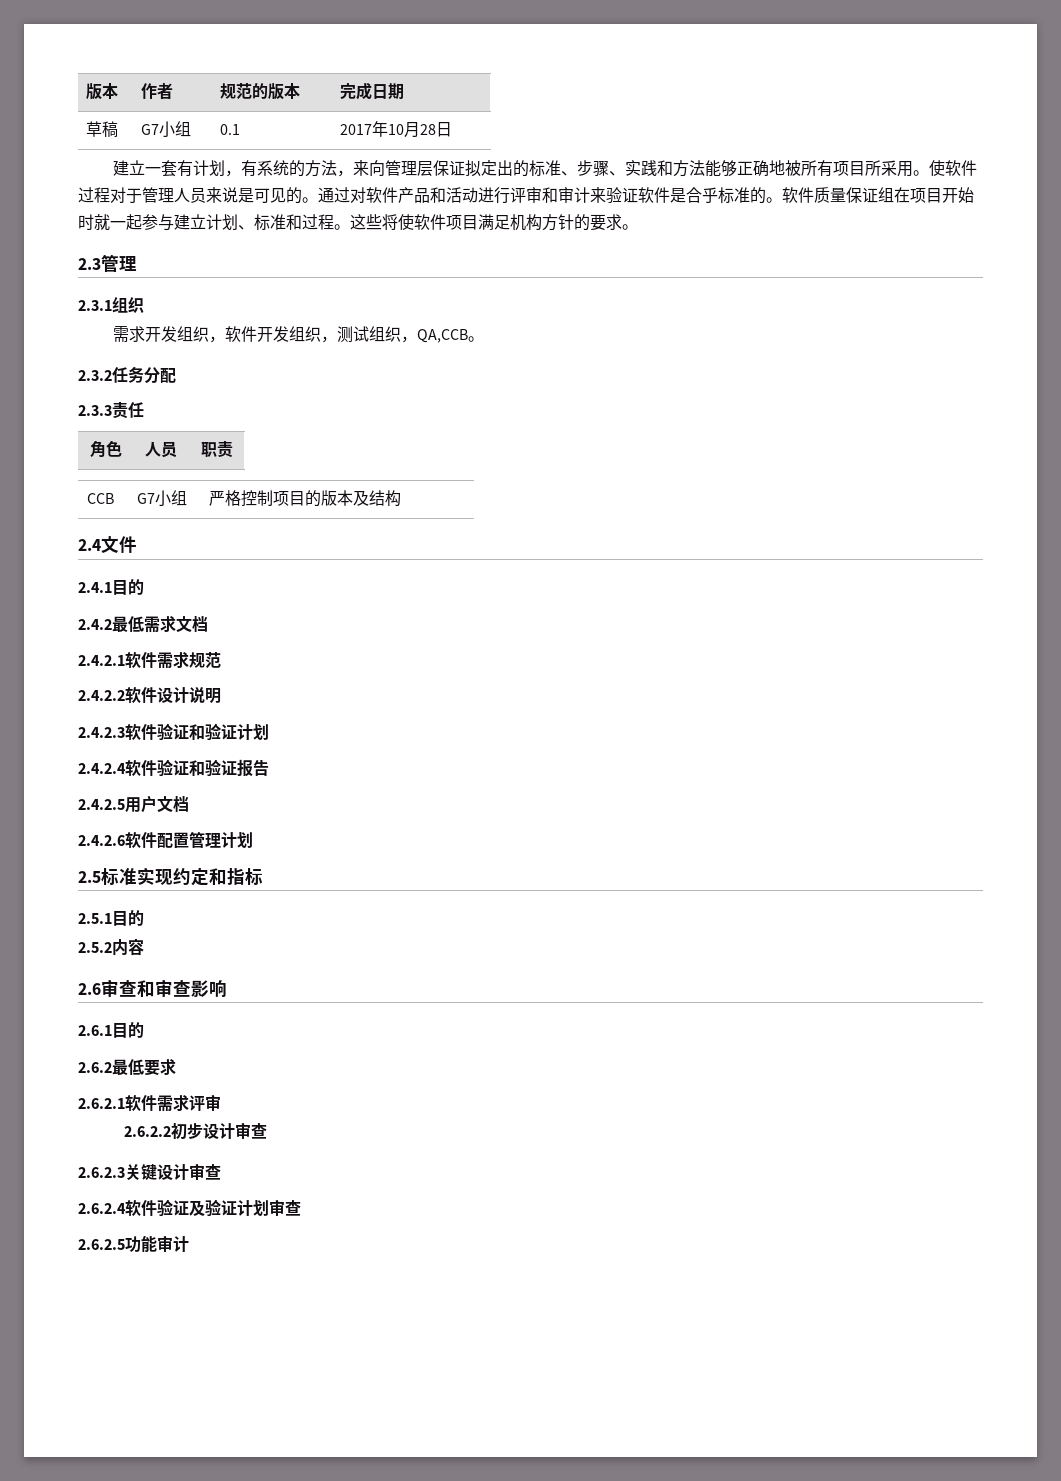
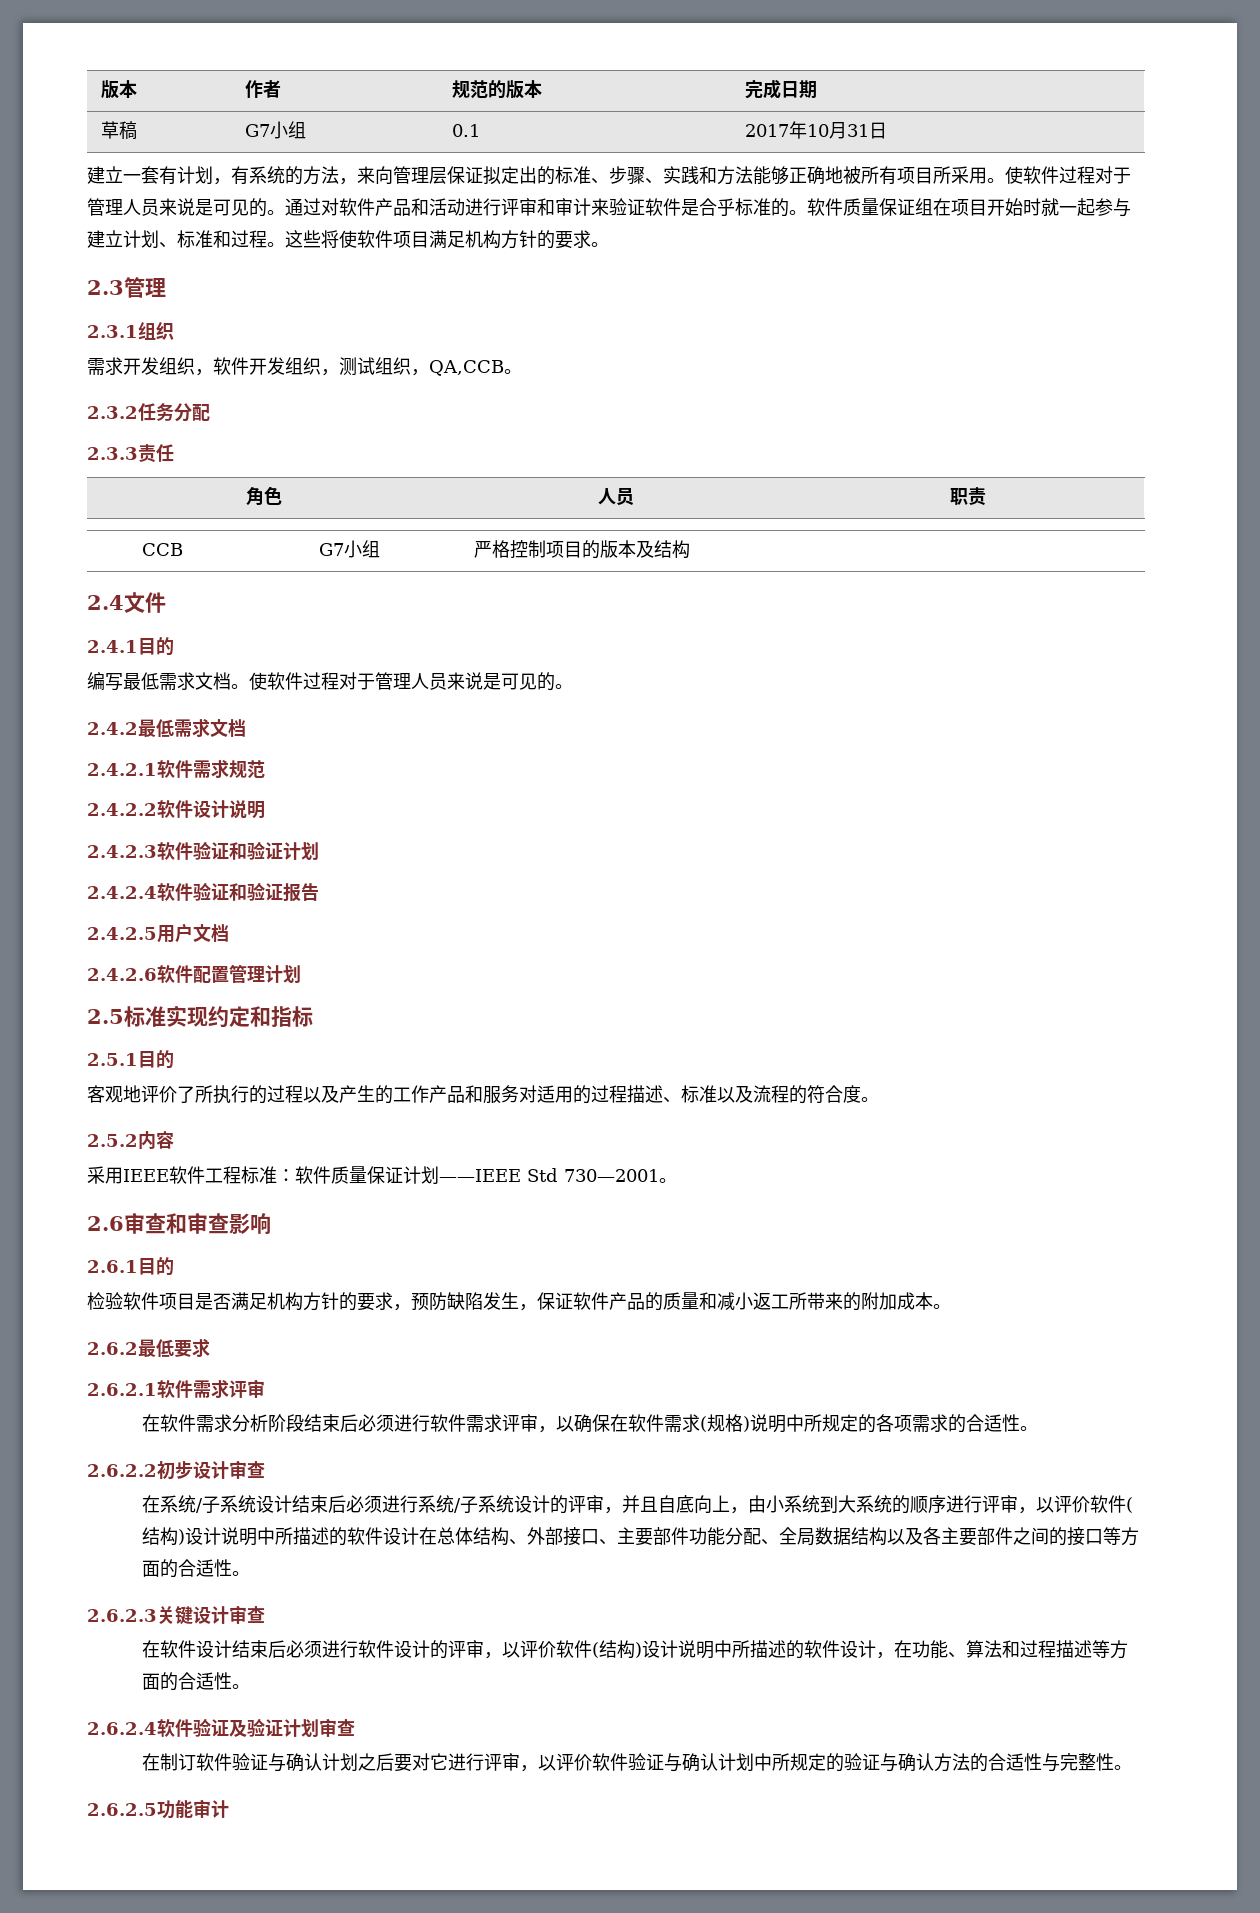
- 草稿 | G7小组 | 0.1 | 2017年10月28日
+ 草稿 | G7小组 | 0.1 | 2017年10月31日
+ 编写最低需求文档。使软件过程对于管理人员来说是可见的。
+ 客观地评价了所执行的过程以及产生的工作产品和服务对适用的过程描述、标准以及流程的符合度。
  2.5.2内容
+ 采用IEEE软件工程标准：软件质量保证计划——IEEE Std 730—2001。
+ 检验软件项目是否满足机构方针的要求，预防缺陷发生，保证软件产品的质量和减小返工所带来的附加成本。
+ 在软件需求分析阶段结束后必须进行软件需求评审，以确保在软件需求(规格)说明中所规定的各项需求的合适性。
  2.6.2.2初步设计审查
+ 在系统/子系统设计结束后必须进行系统/子系统设计的评审，并且自底向上，由小系统到大系统的顺序进行评审，以评价软件(结构)设计说明中所描述的软件设计在总体结构、外部接口、主要部件功能分配、全局数据结构以及各主要部件之间的接口等方面的合适性。
  2.6.2.3关键设计审查
+ 在软件设计结束后必须进行软件设计的评审，以评价软件(结构)设计说明中所描述的软件设计，在功能、算法和过程描述等方面的合适性。
+ 在制订软件验证与确认计划之后要对它进行评审，以评价软件验证与确认计划中所规定的验证与确认方法的合适性与完整性。

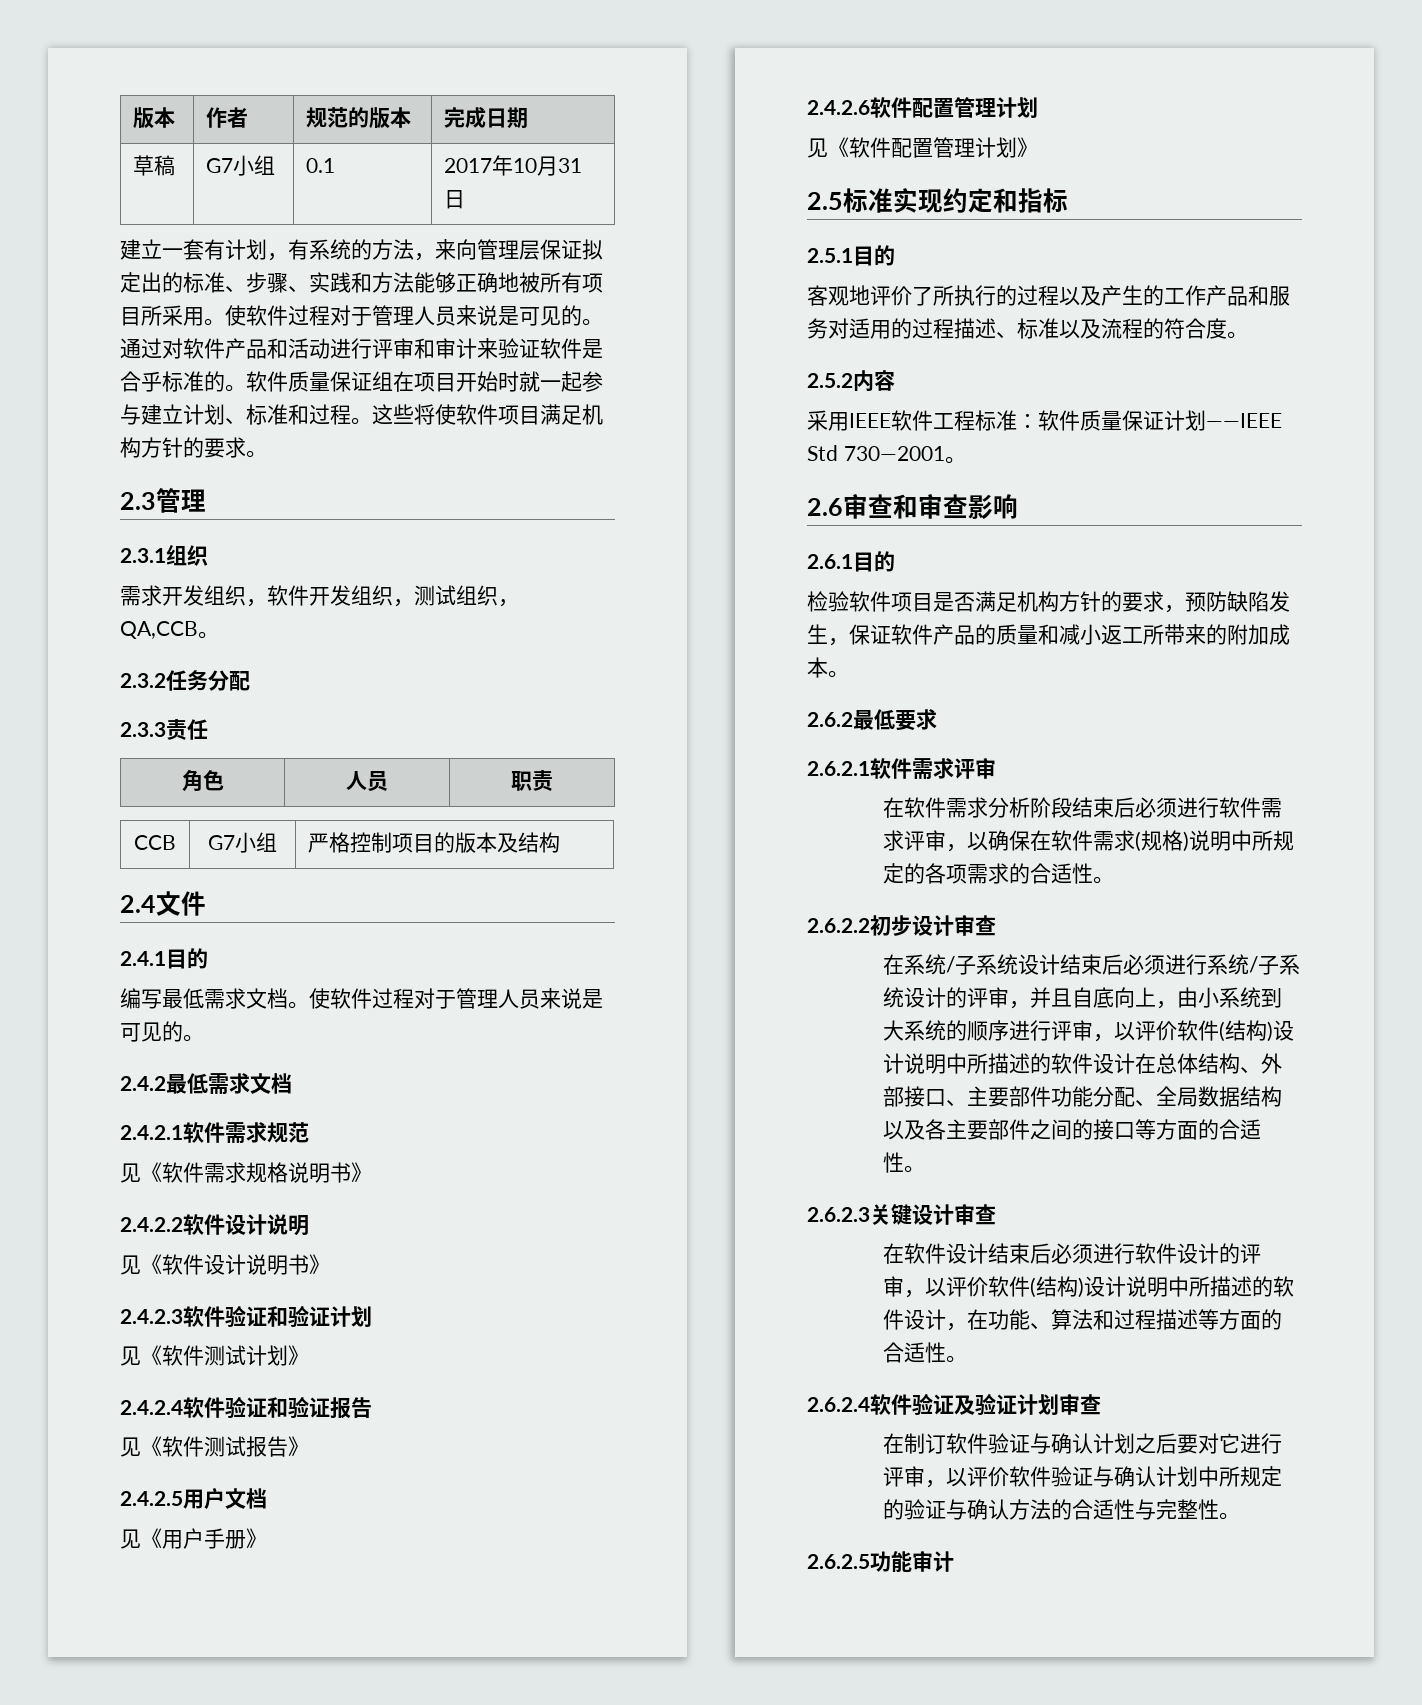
+ 见《软件需求规格说明书》
+ 见《软件设计说明书》
+ 见《软件测试计划》
+ 见《软件测试报告》
+ 见《用户手册》
+ 见《软件配置管理计划》

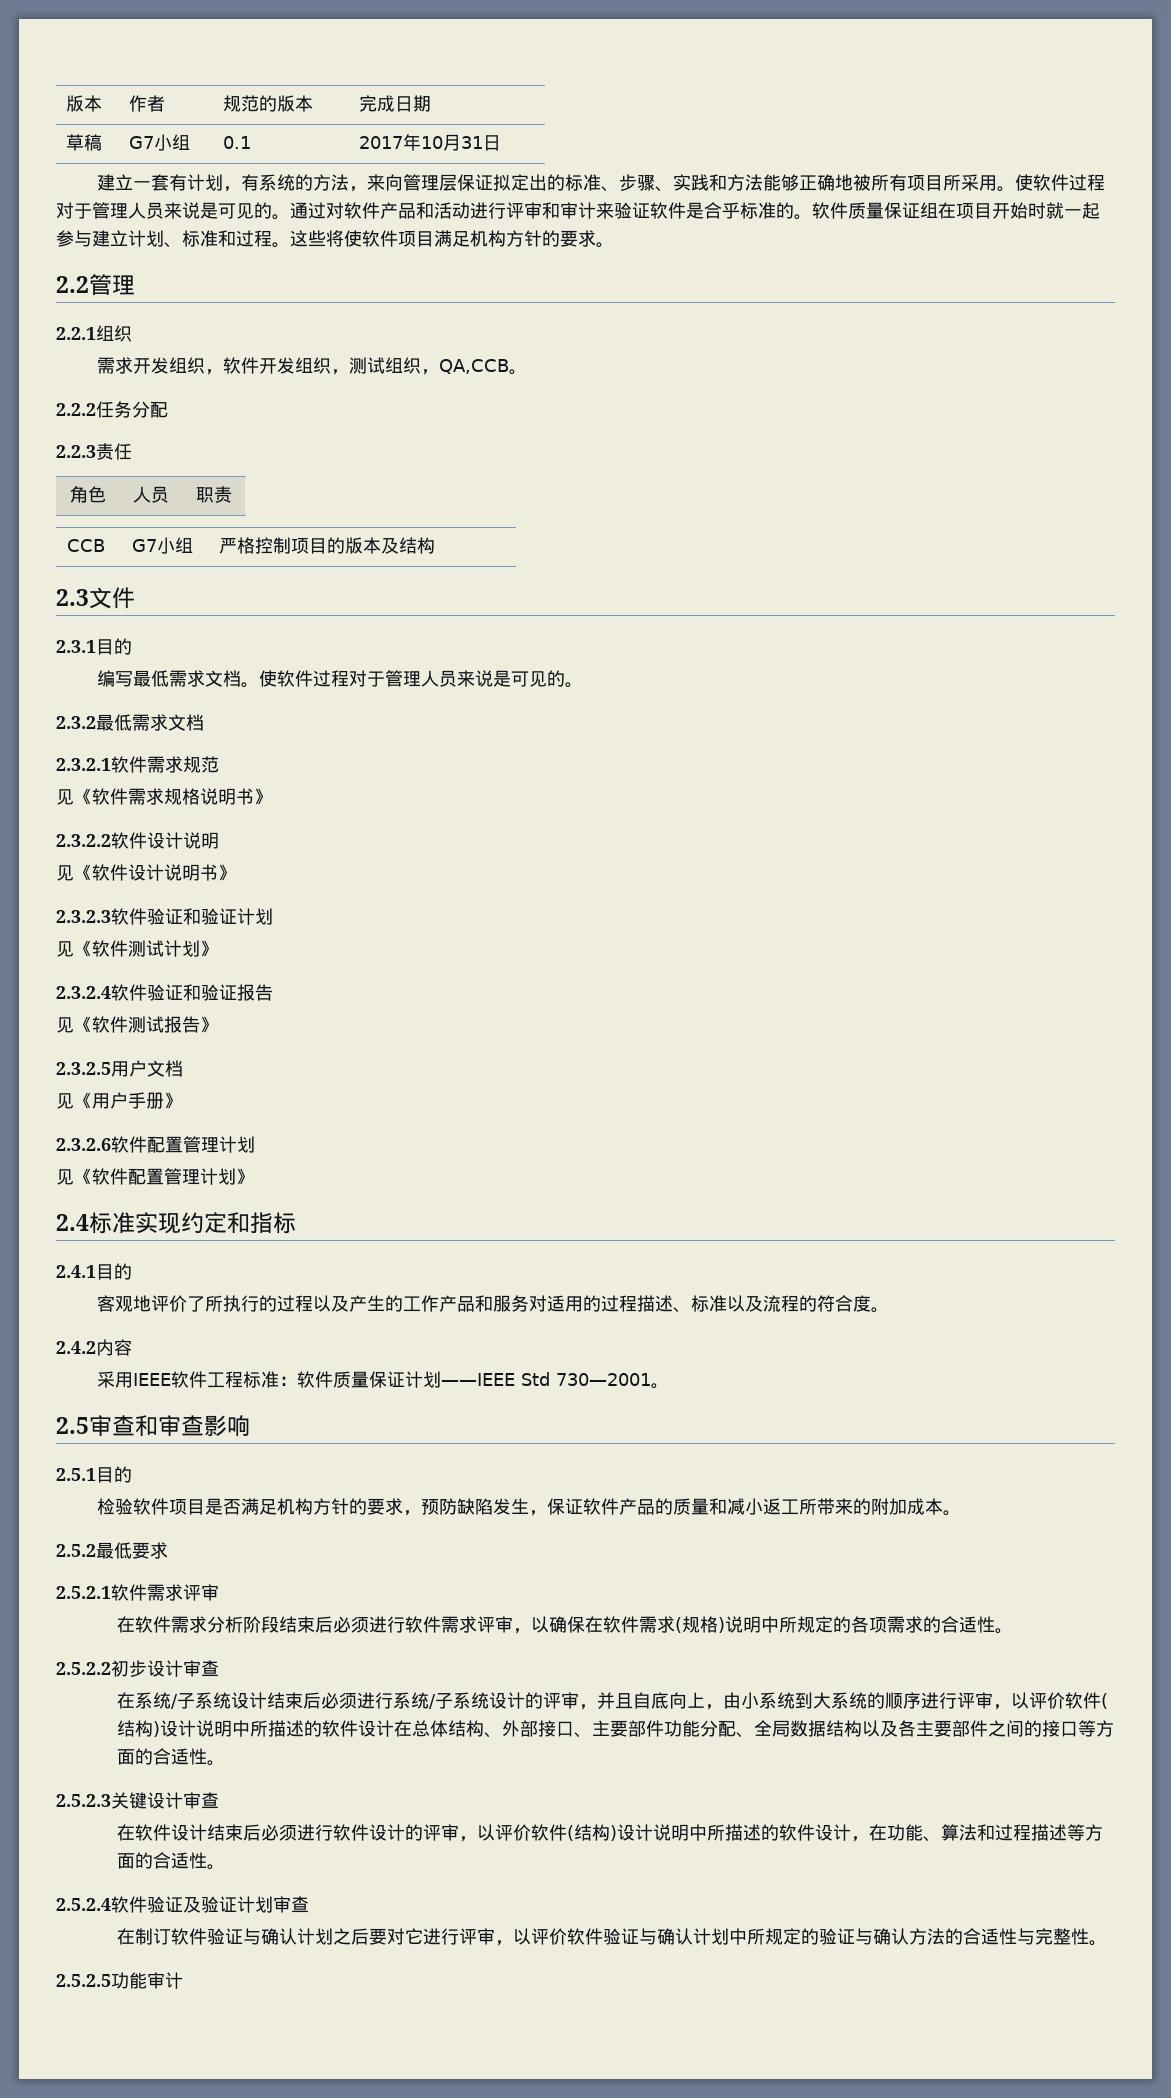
- 2.3管理
+ 2.2管理
- 2.3.1组织
+ 2.2.1组织
- 2.3.2任务分配
+ 2.2.2任务分配
- 2.3.3责任
+ 2.2.3责任
- 2.4文件
+ 2.3文件
- 2.4.1目的
+ 2.3.1目的
- 2.4.2最低需求文档
+ 2.3.2最低需求文档
- 2.4.2.1软件需求规范
+ 2.3.2.1软件需求规范
- 2.4.2.2软件设计说明
+ 2.3.2.2软件设计说明
- 2.4.2.3软件验证和验证计划
+ 2.3.2.3软件验证和验证计划
- 2.4.2.4软件验证和验证报告
+ 2.3.2.4软件验证和验证报告
- 2.4.2.5用户文档
+ 2.3.2.5用户文档
- 2.4.2.6软件配置管理计划
+ 2.3.2.6软件配置管理计划
- 2.5标准实现约定和指标
+ 2.4标准实现约定和指标
- 2.5.1目的
+ 2.4.1目的
- 2.5.2内容
+ 2.4.2内容
- 2.6审查和审查影响
+ 2.5审查和审查影响
- 2.6.1目的
+ 2.5.1目的
- 2.6.2最低要求
+ 2.5.2最低要求
- 2.6.2.1软件需求评审
+ 2.5.2.1软件需求评审
- 2.6.2.2初步设计审查
+ 2.5.2.2初步设计审查
- 2.6.2.3关键设计审查
+ 2.5.2.3关键设计审查
- 2.6.2.4软件验证及验证计划审查
+ 2.5.2.4软件验证及验证计划审查
- 2.6.2.5功能审计
+ 2.5.2.5功能审计

